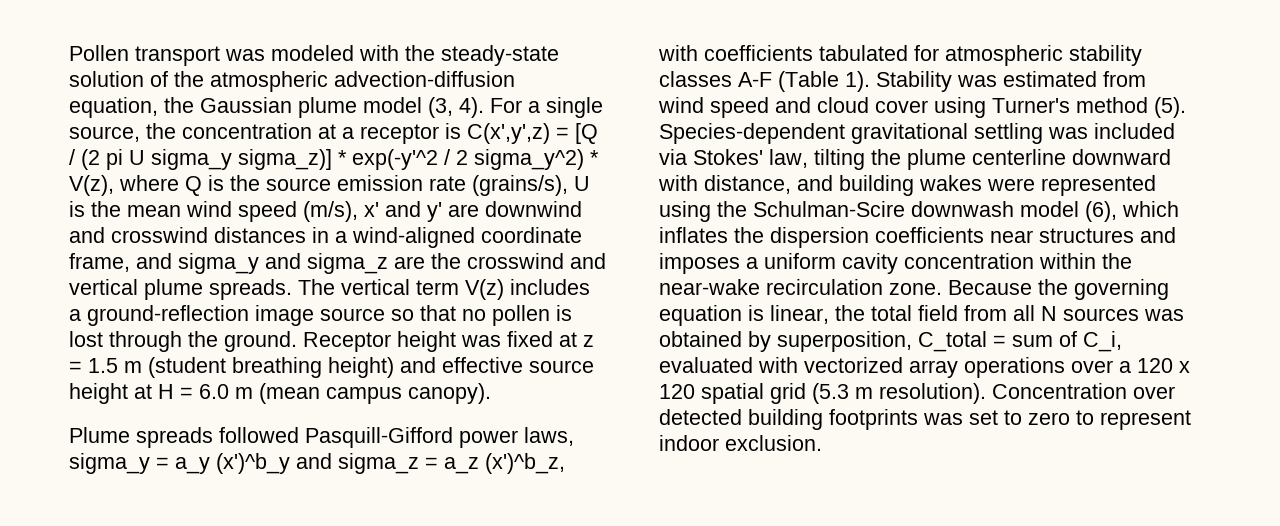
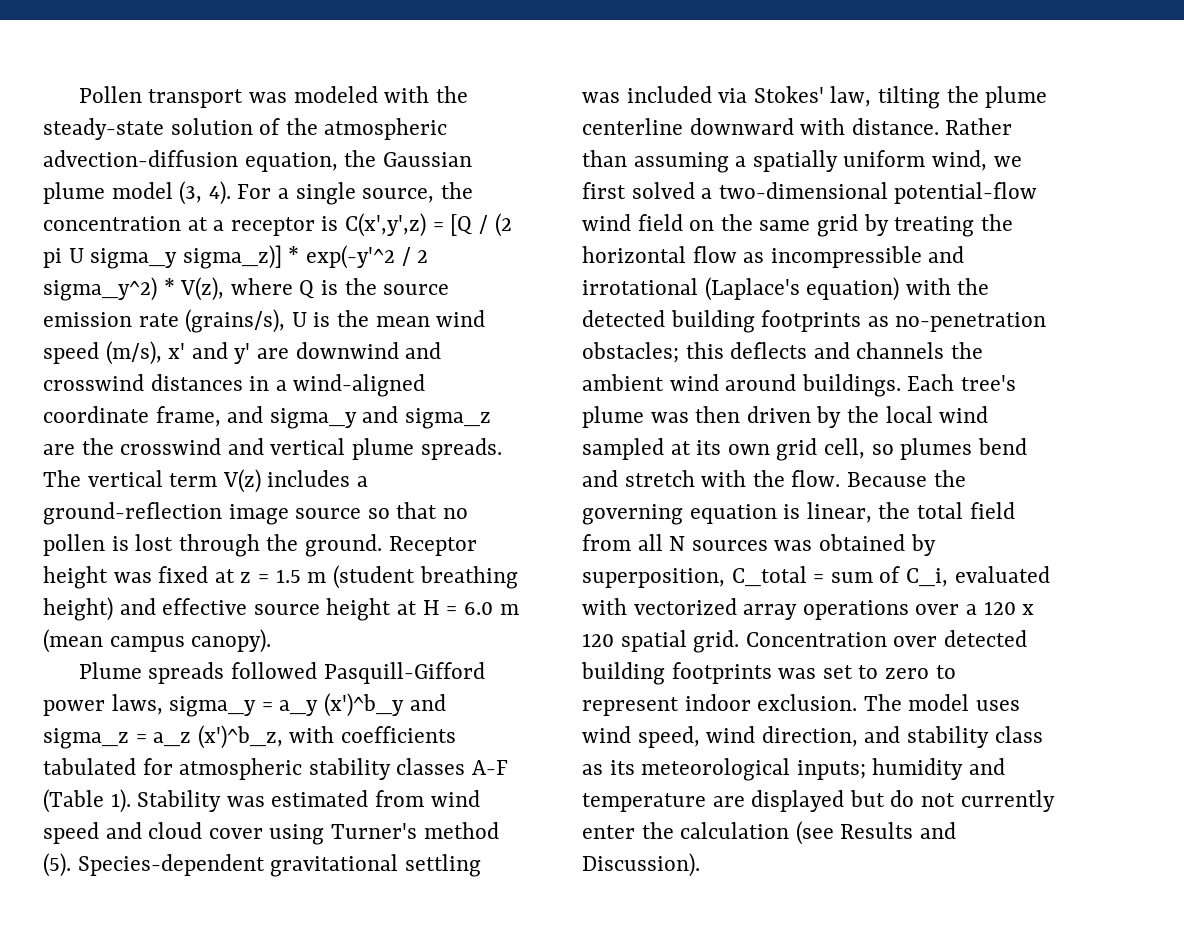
- Species-dependent gravitational settling was included via Stokes' law, tilting the plume centerline downward with distance, and building wakes were represented using the Schulman-Scire downwash model (6), which inflates the dispersion coefficients near structures and imposes a uniform cavity concentration within the near-wake recirculation zone.
+ Species-dependent gravitational settling was included via Stokes' law, tilting the plume centerline downward with distance. Rather than assuming a spatially uniform wind, we first solved a two-dimensional potential-flow wind field on the same grid by treating the horizontal flow as incompressible and irrotational (Laplace's equation) with the detected building footprints as no-penetration obstacles; this deflects and channels the ambient wind around buildings. Each tree's plume was then driven by the local wind sampled at its own grid cell, so plumes bend and stretch with the flow.
- Because the governing equation is linear, the total field from all N sources was obtained by superposition, C_total = sum of C_i, evaluated with vectorized array operations over a 120 x 120 spatial grid (5.3 m resolution).
+ Because the governing equation is linear, the total field from all N sources was obtained by superposition, C_total = sum of C_i, evaluated with vectorized array operations over a 120 x 120 spatial grid.
+ The model uses wind speed, wind direction, and stability class as its meteorological inputs; humidity and temperature are displayed but do not currently enter the calculation (see Results and Discussion).

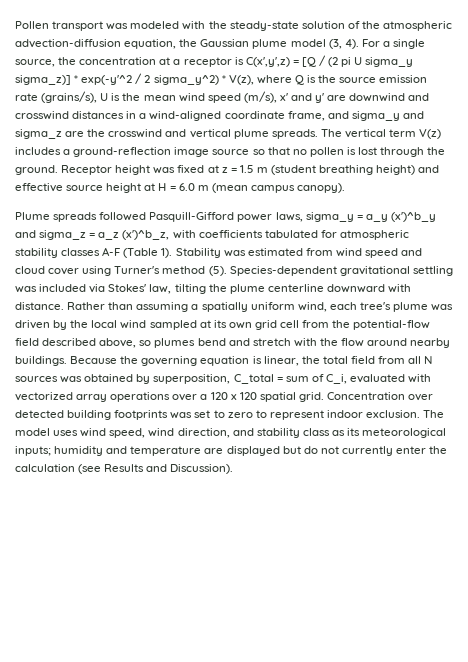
- Rather than assuming a spatially uniform wind, we first solved a two-dimensional potential-flow wind field on the same grid by treating the horizontal flow as incompressible and irrotational (Laplace's equation) with the detected building footprints as no-penetration obstacles; this deflects and channels the ambient wind around buildings. Each tree's plume was then driven by the local wind sampled at its own grid cell, so plumes bend and stretch with the flow.
+ Rather than assuming a spatially uniform wind, each tree's plume was driven by the local wind sampled at its own grid cell from the potential-flow field described above, so plumes bend and stretch with the flow around nearby buildings.

